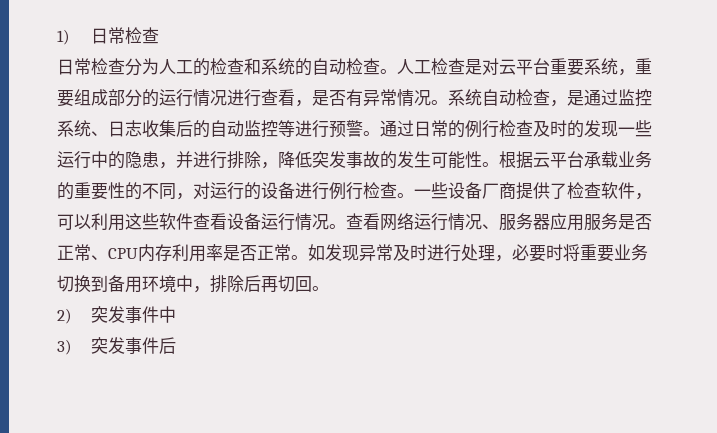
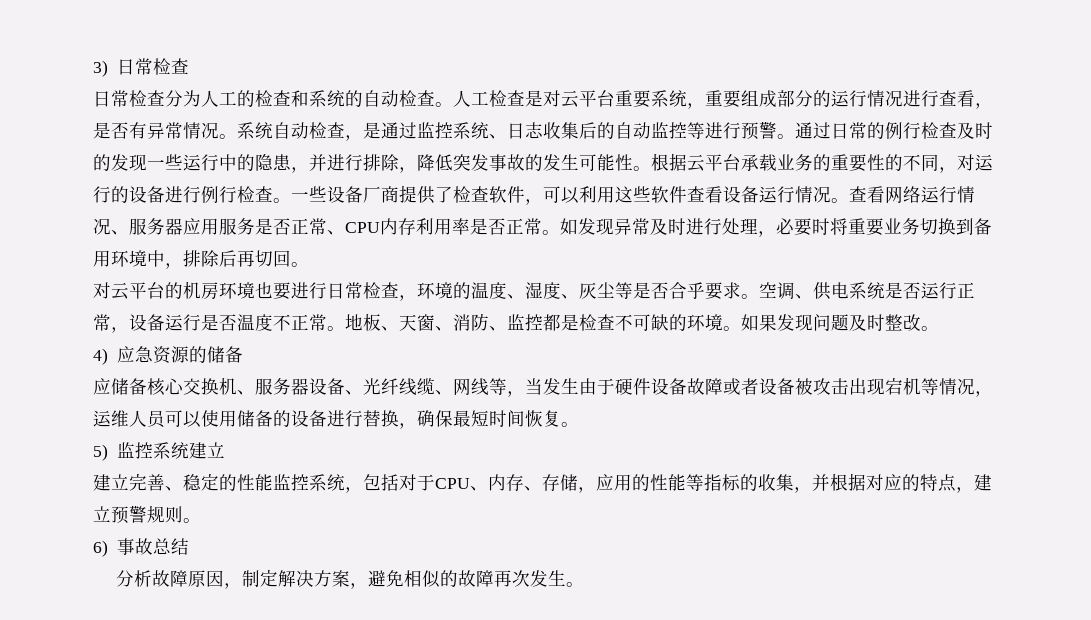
- 1)日常检查
+ 3)日常检查
- 2)突发事件中
- 3)突发事件后
+ 对云平台的机房环境也要进行日常检查，环境的温度、湿度、灰尘等是否合乎要求。空调、供电系统是否运行正常，设备运行是否温度不正常。地板、天窗、消防、监控都是检查不可缺的环境。如果发现问题及时整改。
+ 4)应急资源的储备
+ 应储备核心交换机、服务器设备、光纤线缆、网线等，当发生由于硬件设备故障或者设备被攻击出现宕机等情况，运维人员可以使用储备的设备进行替换，确保最短时间恢复。
+ 5)监控系统建立
+ 建立完善、稳定的性能监控系统，包括对于CPU、内存、存储，应用的性能等指标的收集，并根据对应的特点，建立预警规则。
+ 6)事故总结
+ 分析故障原因，制定解决方案，避免相似的故障再次发生。

